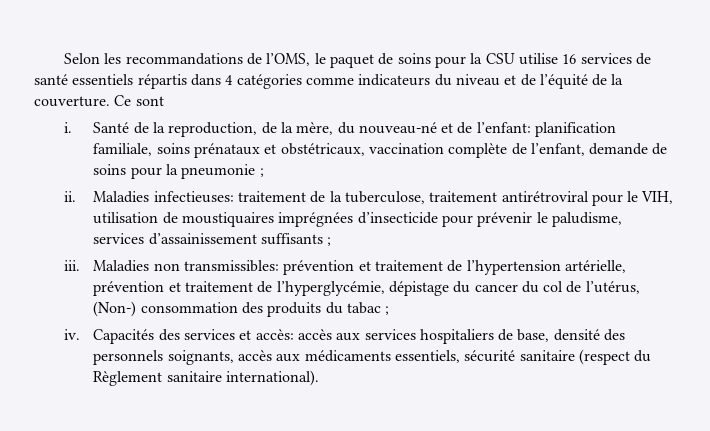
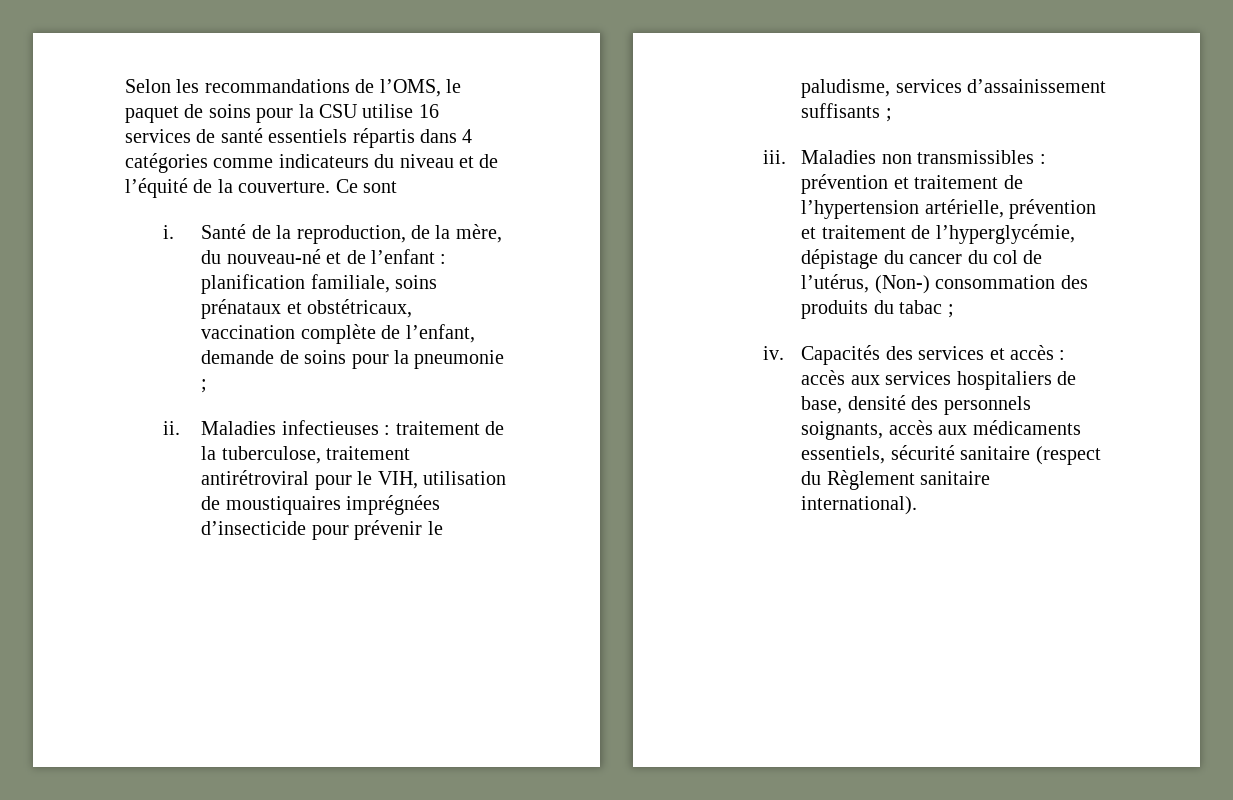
- Santé de la reproduction, de la mère, du nouveau-né et de l’enfant: planification familiale, soins prénataux et obstétricaux, vaccination complète de l’enfant, demande de soins pour la pneumonie ;
+ Santé de la reproduction, de la mère, du nouveau-né et de l’enfant : planification familiale, soins prénataux et obstétricaux, vaccination complète de l’enfant, demande de soins pour la pneumonie ;
- Maladies infectieuses: traitement de la tuberculose, traitement antirétroviral pour le VIH, utilisation de moustiquaires imprégnées d’insecticide pour prévenir le paludisme, services d’assainissement suffisants ;
+ Maladies infectieuses : traitement de la tuberculose, traitement antirétroviral pour le VIH, utilisation de moustiquaires imprégnées d’insecticide pour prévenir le paludisme, services d’assainissement suffisants ;
- Maladies non transmissibles: prévention et traitement de l’hypertension artérielle, prévention et traitement de l’hyperglycémie, dépistage du cancer du col de l’utérus, (Non-) consommation des produits du tabac ;
+ Maladies non transmissibles : prévention et traitement de l’hypertension artérielle, prévention et traitement de l’hyperglycémie, dépistage du cancer du col de l’utérus, (Non-) consommation des produits du tabac ;
- Capacités des services et accès: accès aux services hospitaliers de base, densité des personnels soignants, accès aux médicaments essentiels, sécurité sanitaire (respect du Règlement sanitaire international).
+ Capacités des services et accès : accès aux services hospitaliers de base, densité des personnels soignants, accès aux médicaments essentiels, sécurité sanitaire (respect du Règlement sanitaire international).

